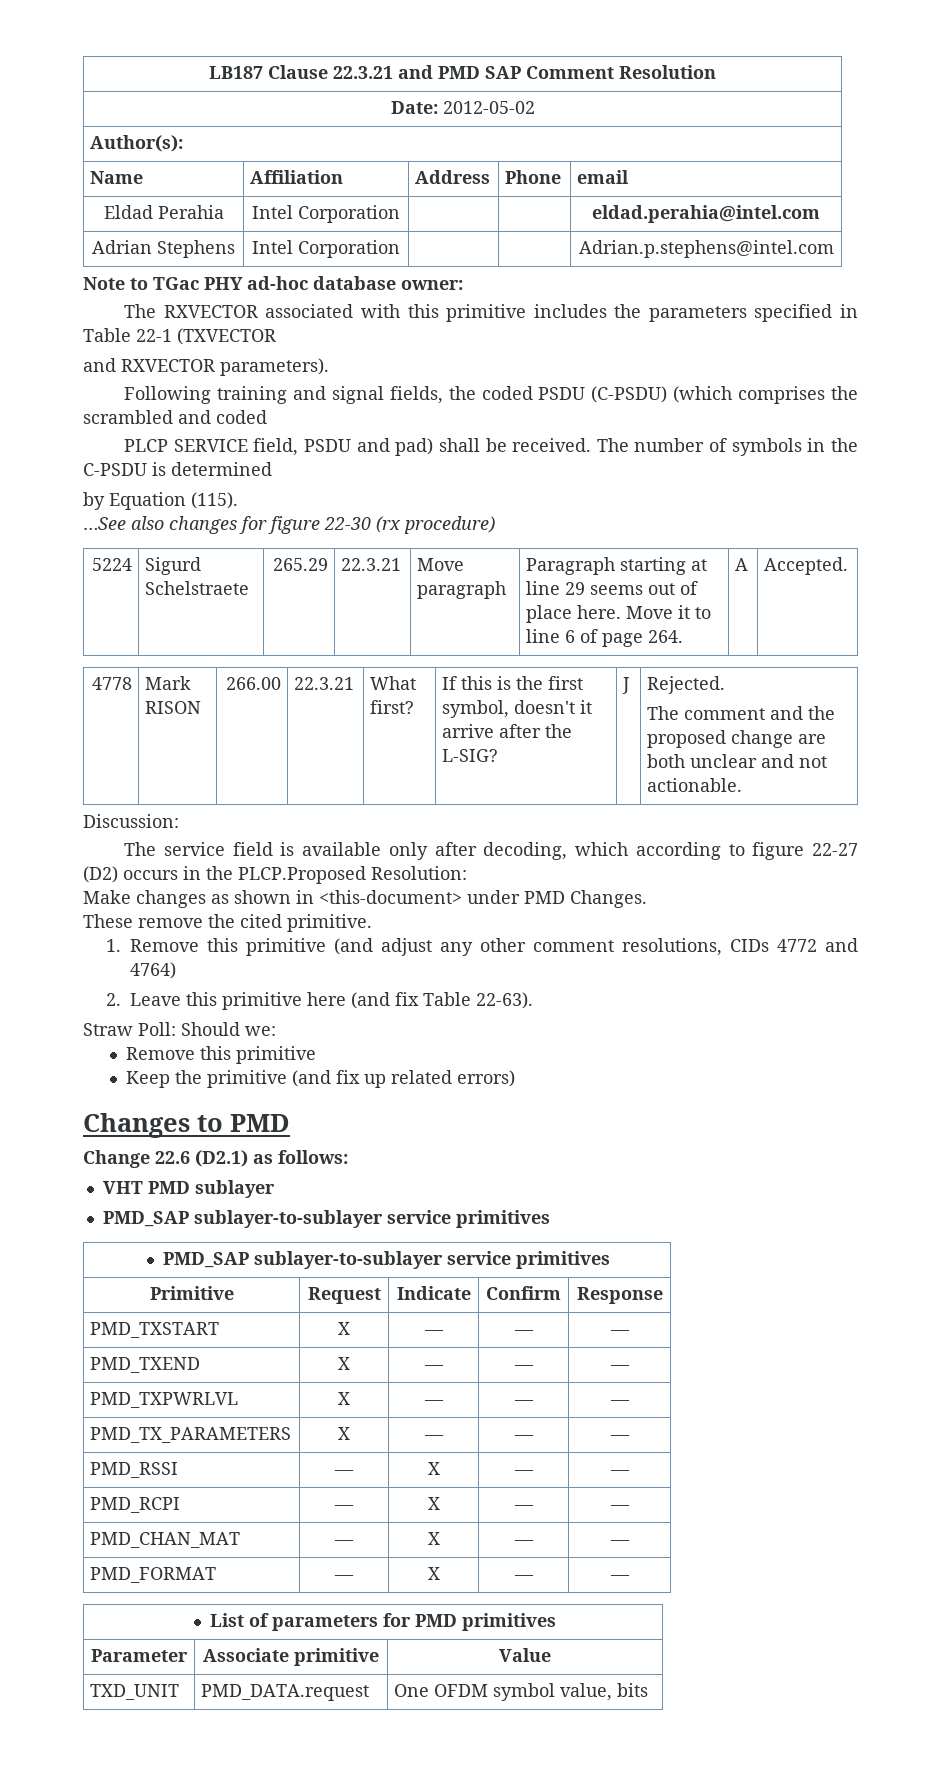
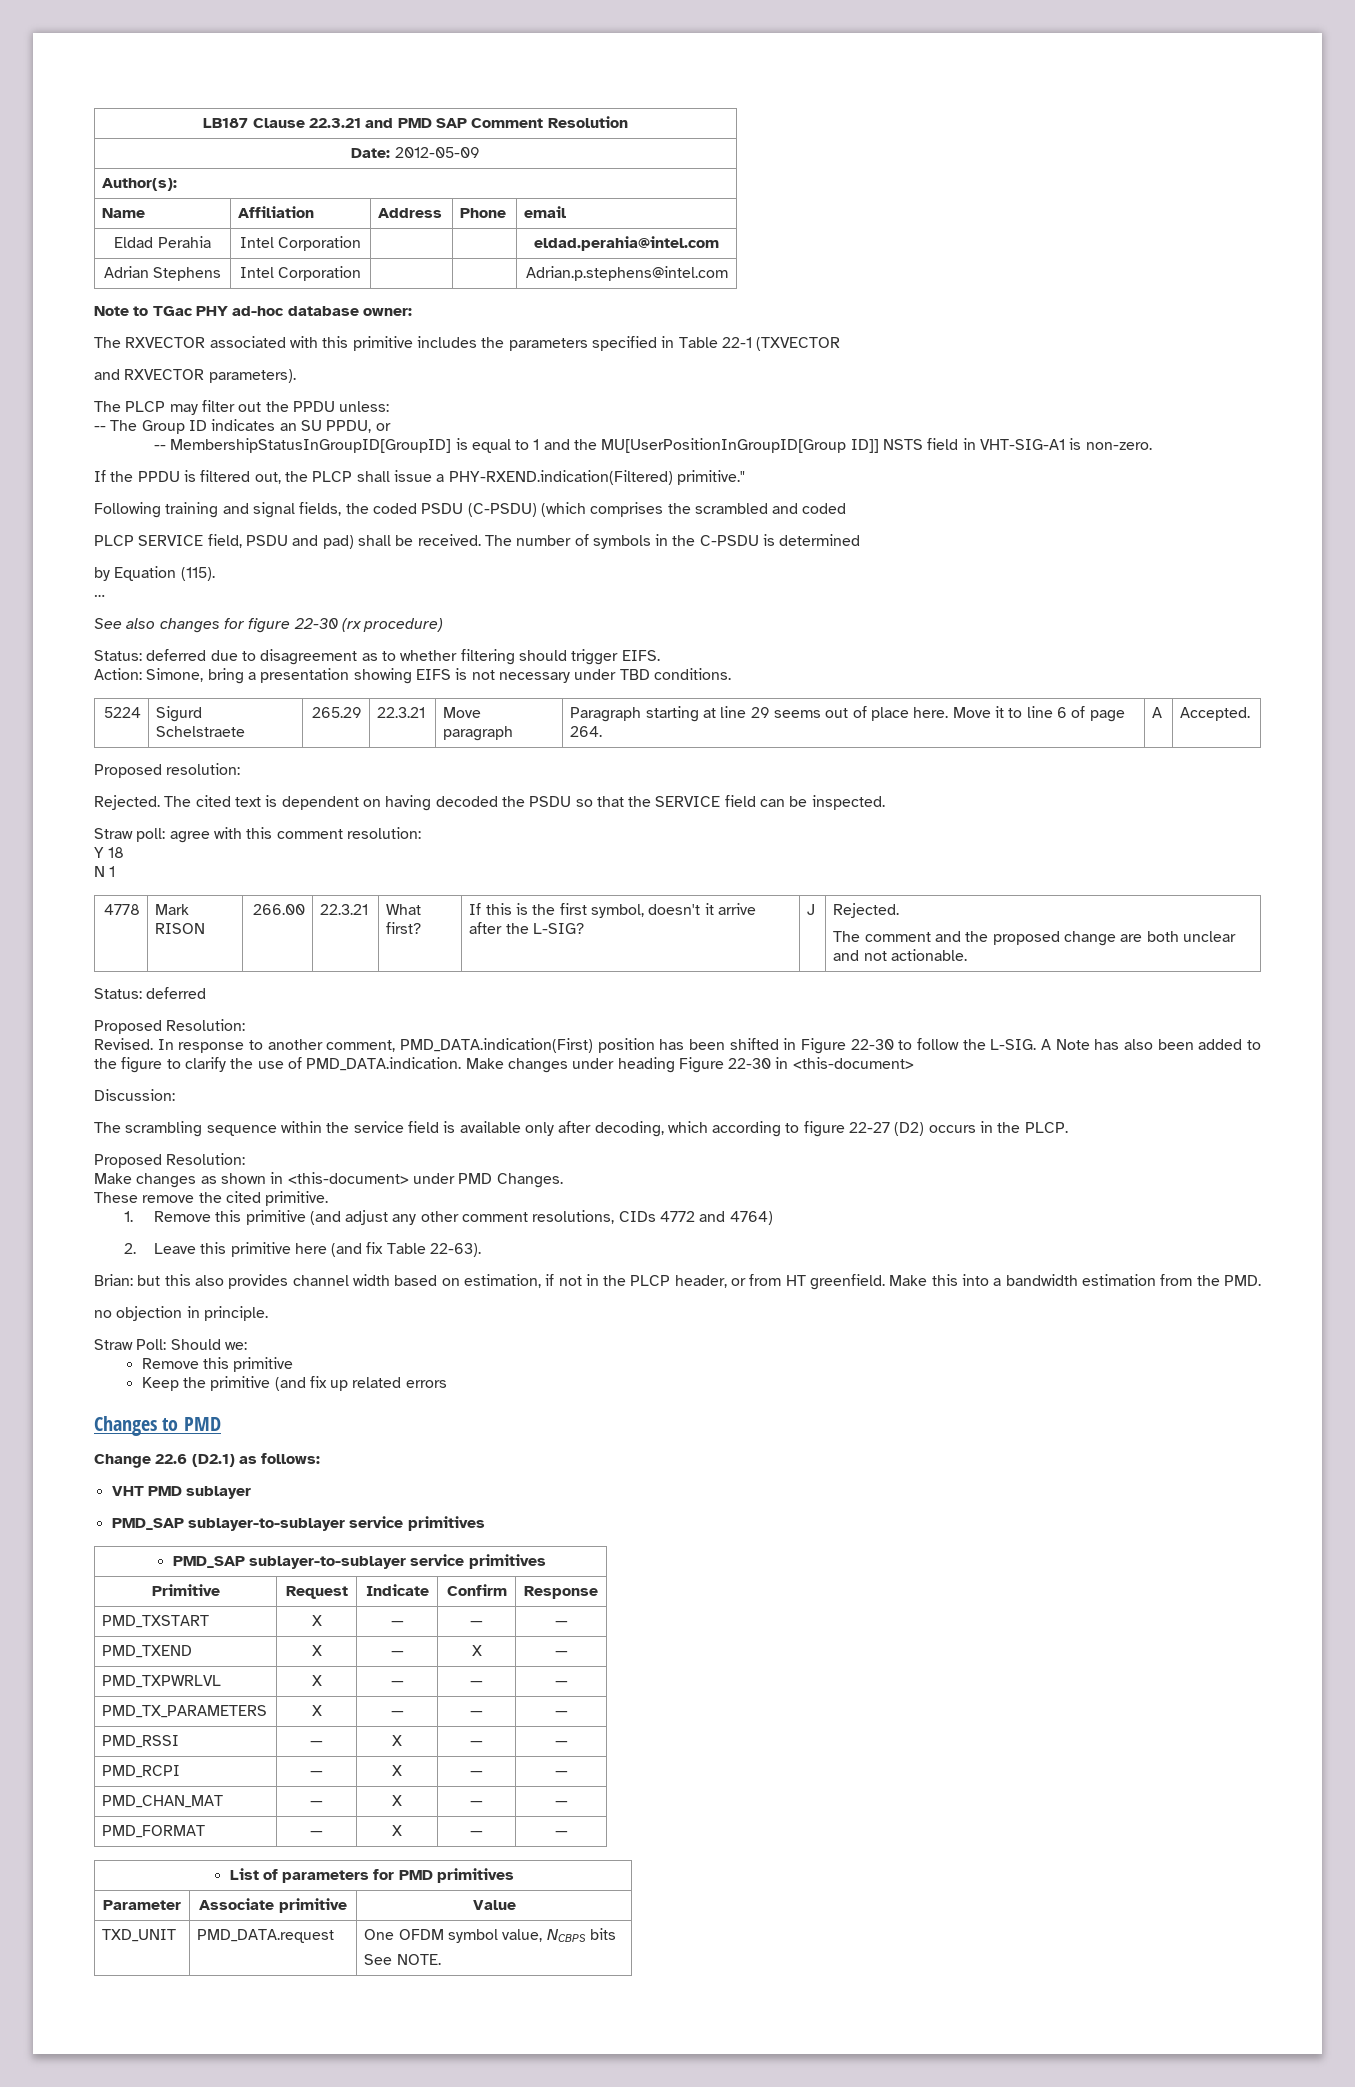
- Date: 2012-05-02
+ Date: 2012-05-09
+ The PLCP may filter out the PPDU unless:
+ -- The Group ID indicates an SU PPDU, or
+ -- MembershipStatusInGroupID[GroupID] is equal to 1 and the MU[UserPositionInGroupID[Group ID]] NSTS field in VHT-SIG-A1 is non-zero.
+ If the PPDU is filtered out, the PLCP shall issue a PHY-RXEND.indication(Filtered) primitive."
- …See also changes for figure 22-30 (rx procedure)
+ …
+ See also changes for figure 22-30 (rx procedure)
+ Status: deferred due to disagreement as to whether filtering should trigger EIFS.
+ Action: Simone, bring a presentation showing EIFS is not necessary under TBD conditions.
+ Proposed resolution:
+ Rejected. The cited text is dependent on having decoded the PSDU so that the SERVICE field can be inspected.
+ Straw poll: agree with this comment resolution:
+ Y 18
+ N 1
  4778 | Mark RISON | 266.00 | 22.3.21 | What first? | If this is the first symbol, doesn't it arrive after the L-SIG? | J | Rejected.
  The comment and the proposed change are both unclear and not actionable.
+ Status: deferred
+ Proposed Resolution:
+ Revised. In response to another comment, PMD_DATA.indication(First) position has been shifted in Figure 22-30 to follow the L-SIG. A Note has also been added to the figure to clarify the use of PMD_DATA.indication. Make changes under heading Figure 22-30 in <this-document>
  Discussion:
- The service field is available only after decoding, which according to figure 22-27 (D2) occurs in the PLCP.Proposed Resolution:
+ The scrambling sequence within the service field is available only after decoding, which according to figure 22-27 (D2) occurs in the PLCP.
+ Proposed Resolution:
+ Brian: but this also provides channel width based on estimation, if not in the PLCP header, or from HT greenfield. Make this into a bandwidth estimation from the PMD.
+ no objection in principle.
- Keep the primitive (and fix up related errors)
+ Keep the primitive (and fix up related errors
- PMD_TXEND | X | — | — | —
+ PMD_TXEND | X | — | X | —
- TXD_UNIT | PMD_DATA.request | One OFDM symbol value, bits
+ TXD_UNIT | PMD_DATA.request | One OFDM symbol value, NCBPS bits
+ See NOTE.

